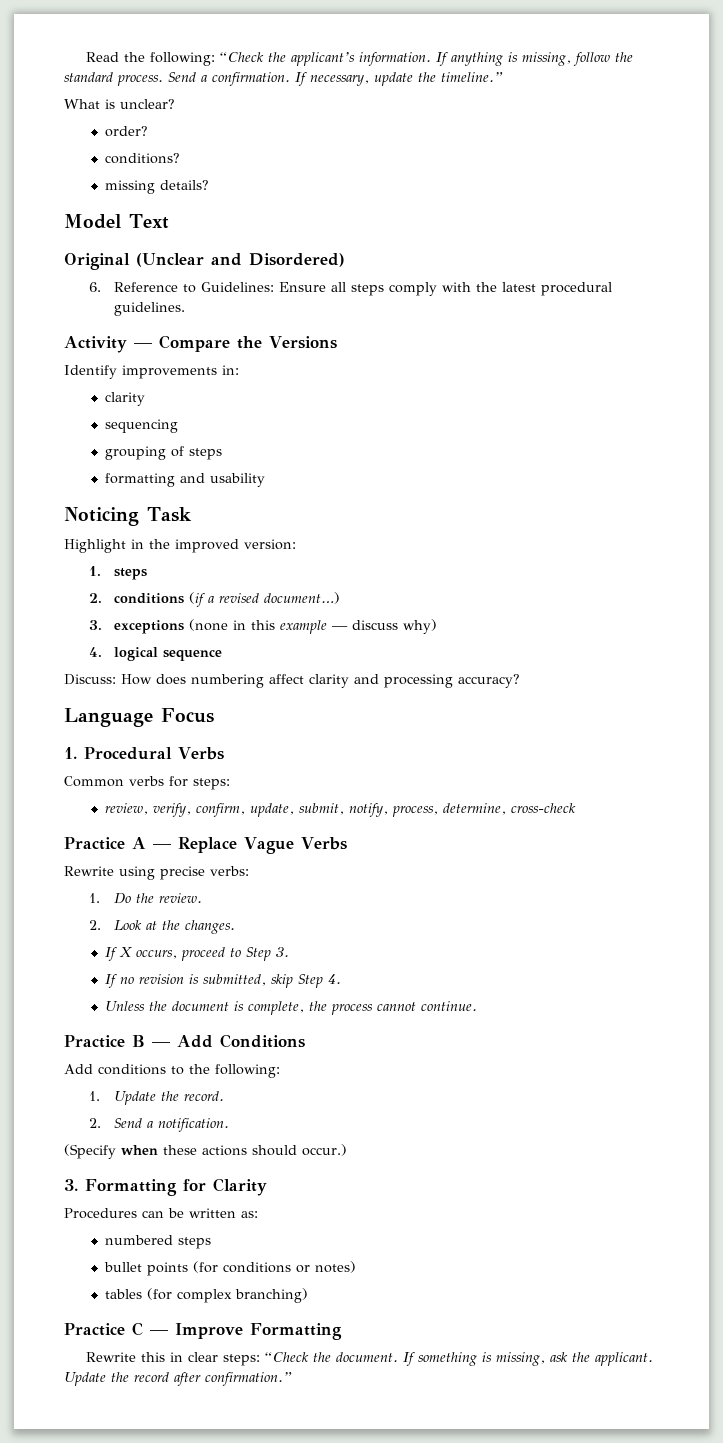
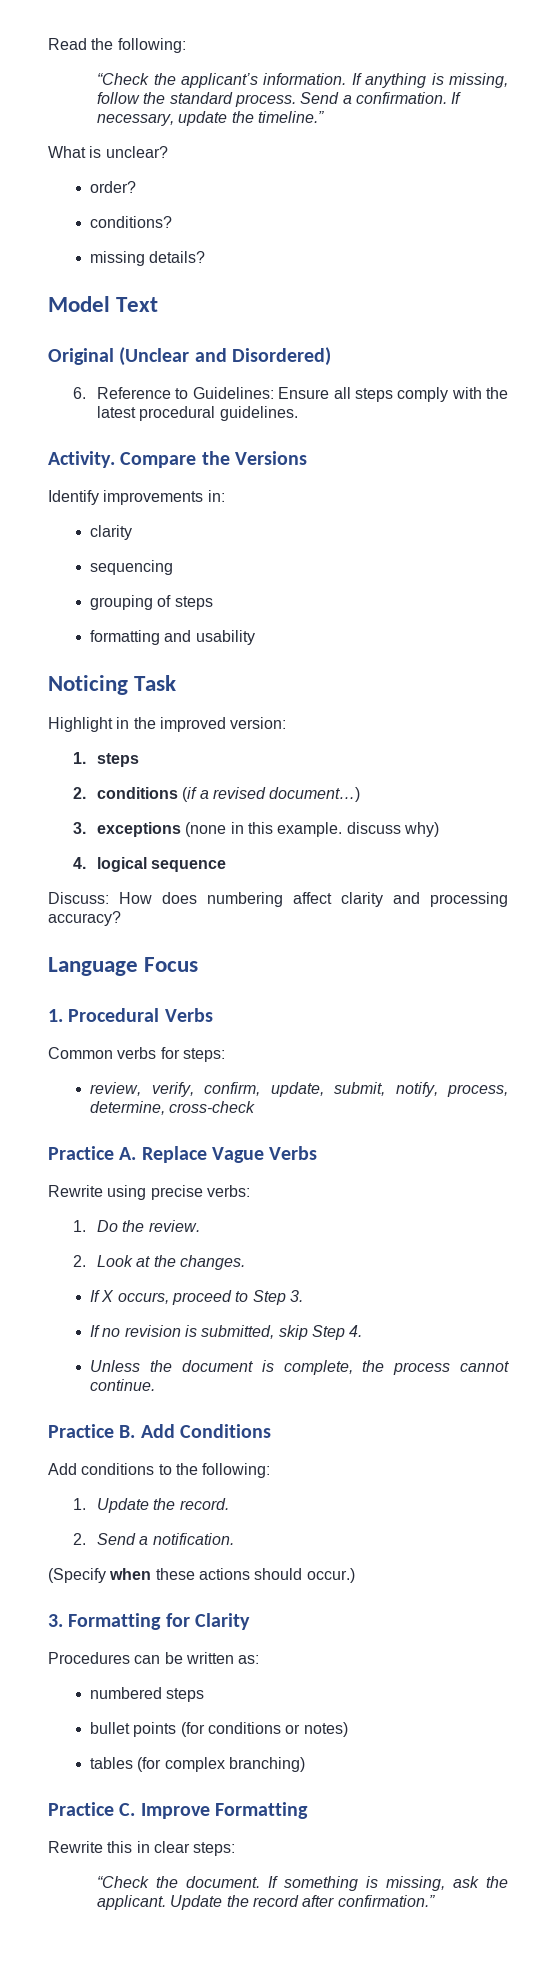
- Read the following: “Check the applicant’s information.
+ Read the following:
+ “Check the applicant’s information.
- Activity — Compare the Versions
+ Activity. Compare the Versions
- 3. exceptions (none in this example — discuss why)
+ 3. exceptions (none in this example. discuss why)
- Practice A — Replace Vague Verbs
+ Practice A. Replace Vague Verbs
- Practice B — Add Conditions
+ Practice B. Add Conditions
- Practice C — Improve Formatting
+ Practice C. Improve Formatting
- Rewrite this in clear steps: “Check the document.
+ Rewrite this in clear steps:
+ “Check the document.

